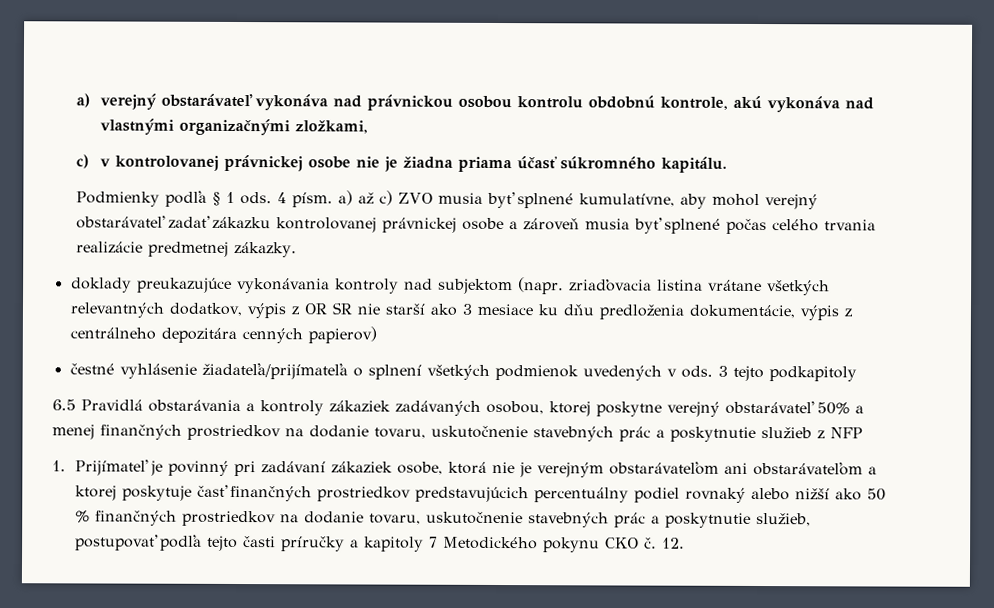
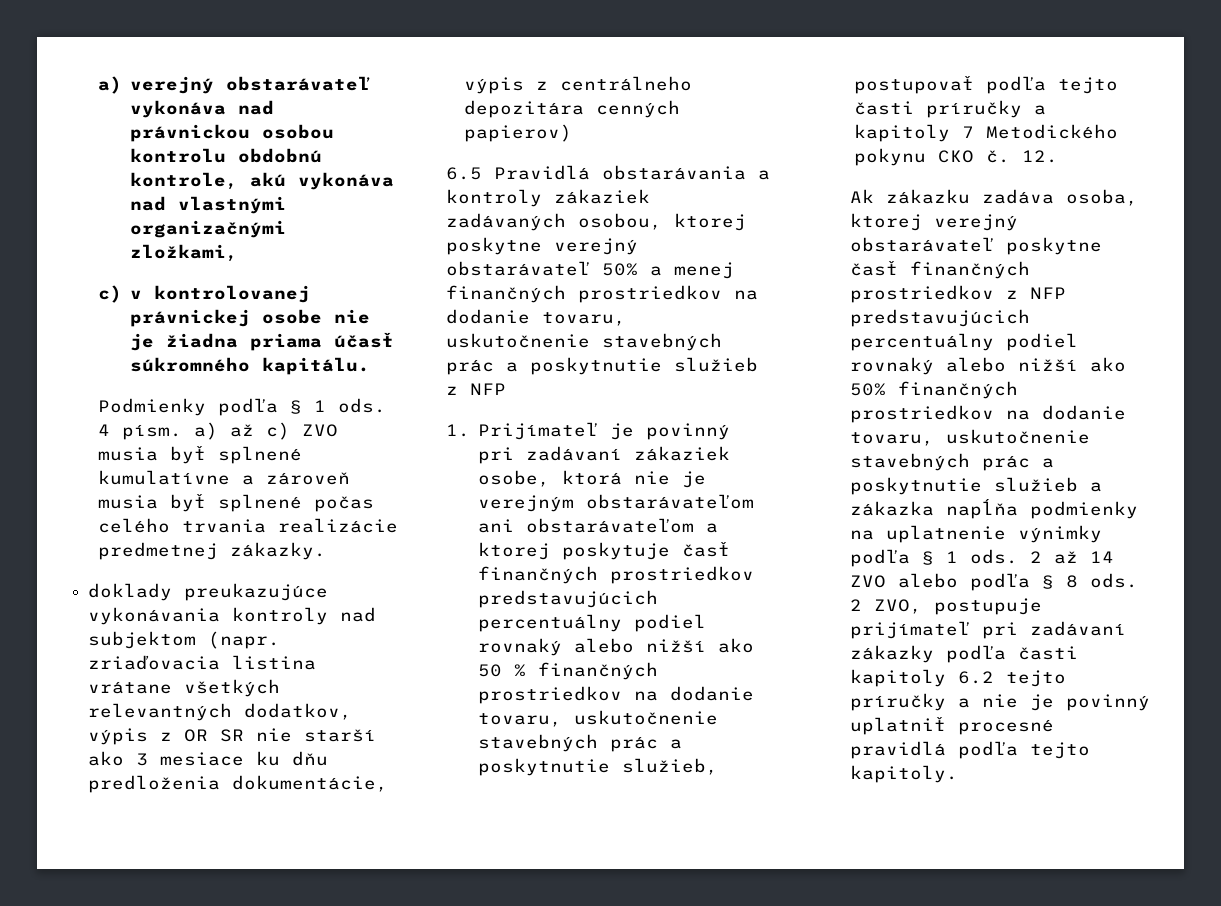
- 4 písm. a) až c) ZVO musia byť splnené kumulatívne, aby mohol verejný obstarávateľ zadať zákazku kontrolovanej právnickej osobe a zároveň musia byť splnené počas celého trvania realizácie predmetnej zákazky.
+ 4 písm. a) až c) ZVO musia byť splnené kumulatívne a zároveň musia byť splnené počas celého trvania realizácie predmetnej zákazky.
- čestné vyhlásenie žiadateľa/prijímateľa o splnení všetkých podmienok uvedených v ods. 3 tejto podkapitoly
+ Ak zákazku zadáva osoba, ktorej verejný obstarávateľ poskytne časť finančných prostriedkov z NFP predstavujúcich percentuálny podiel rovnaký alebo nižší ako 50% finančných prostriedkov na dodanie tovaru, uskutočnenie stavebných prác a poskytnutie služieb a zákazka napĺňa podmienky na uplatnenie výnimky podľa § 1 ods. 2 až 14 ZVO alebo podľa § 8 ods. 2 ZVO, postupuje prijímateľ pri zadávaní zákazky podľa časti kapitoly 6.2 tejto príručky a nie je povinný uplatniť procesné pravidlá podľa tejto kapitoly.

